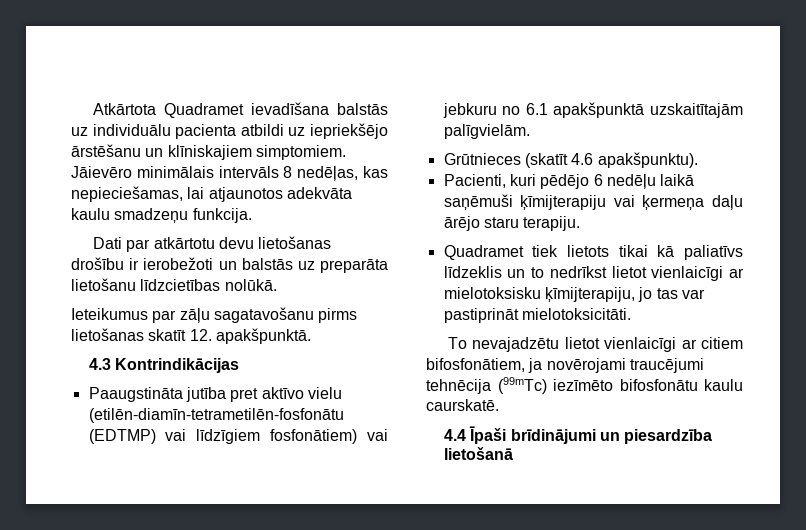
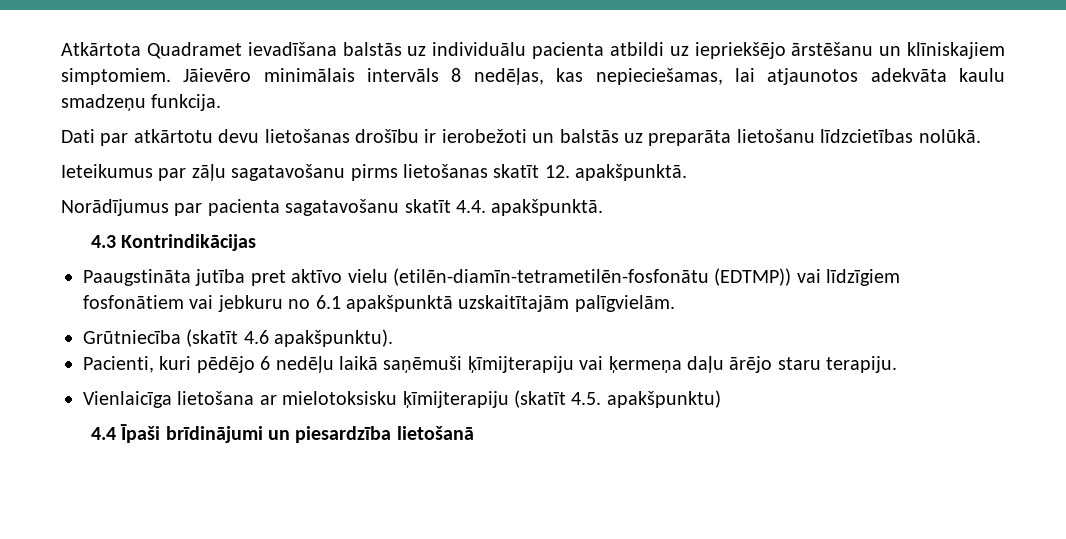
+ Norādījumus par pacienta sagatavošanu skatīt 4.4. apakšpunktā.
- Paaugstināta jutība pret aktīvo vielu (etilēn-diamīn-tetrametilēn-fosfonātu (EDTMP) vai līdzīgiem fosfonātiem) vai jebkuru no 6.1 apakšpunktā uzskaitītajām palīgvielām.
+ Paaugstināta jutība pret aktīvo vielu (etilēn-diamīn-tetrametilēn-fosfonātu (EDTMP)) vai līdzīgiem fosfonātiem vai jebkuru no 6.1 apakšpunktā uzskaitītajām palīgvielām.
- Grūtnieces (skatīt 4.6 apakšpunktu).
+ Grūtniecība (skatīt 4.6 apakšpunktu).
- Quadramet tiek lietots tikai kā paliatīvs līdzeklis un to nedrīkst lietot vienlaicīgi ar mielotoksisku ķīmijterapiju, jo tas var pastiprināt mielotoksicitāti.
- To nevajadzētu lietot vienlaicīgi ar citiem bifosfonātiem, ja novērojami traucējumi tehnēcija (99mTc) iezīmēto bifosfonātu kaulu caurskatē.
+ Vienlaicīga lietošana ar mielotoksisku ķīmijterapiju (skatīt 4.5. apakšpunktu)

